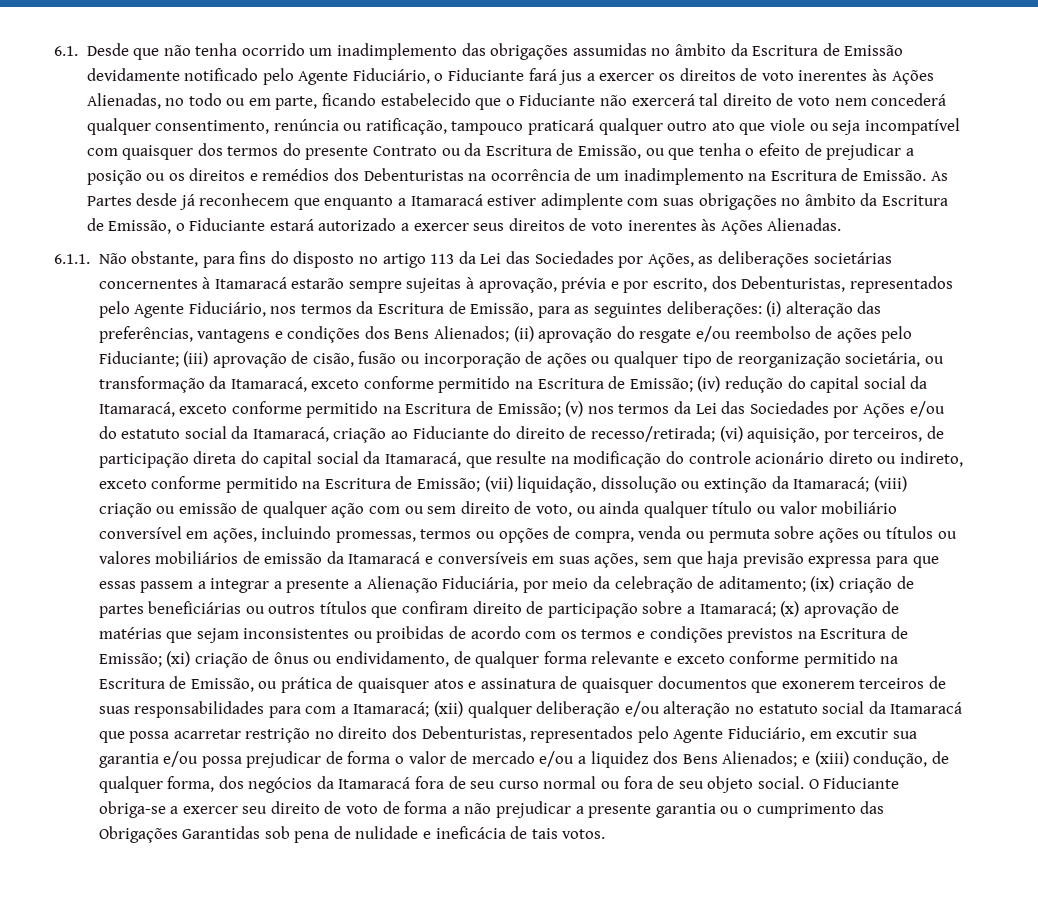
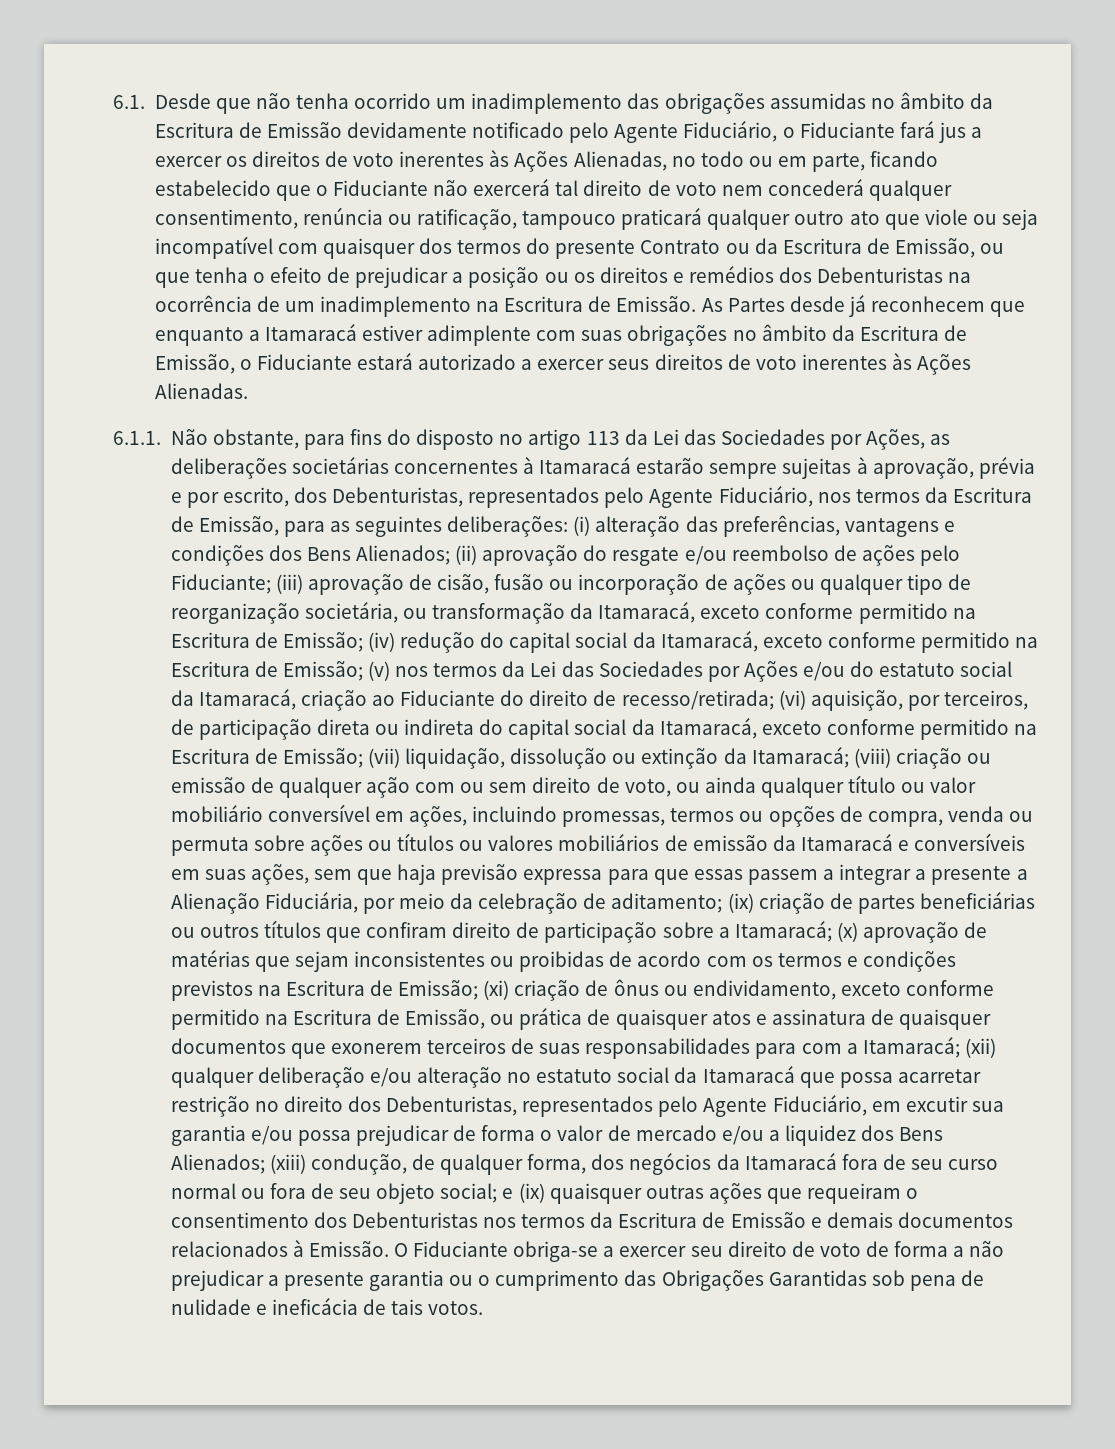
- (vi) aquisição, por terceiros, de participação direta do capital social da Itamaracá, que resulte na modificação do controle acionário direto ou indireto, exceto conforme permitido na Escritura de Emissão;
+ (vi) aquisição, por terceiros, de participação direta ou indireta do capital social da Itamaracá, exceto conforme permitido na Escritura de Emissão;
- (xi) criação de ônus ou endividamento, de qualquer forma relevante e exceto conforme permitido na Escritura de Emissão, ou prática de quaisquer atos e assinatura de quaisquer documentos que exonerem terceiros de suas responsabilidades para com a Itamaracá;
+ (xi) criação de ônus ou endividamento, exceto conforme permitido na Escritura de Emissão, ou prática de quaisquer atos e assinatura de quaisquer documentos que exonerem terceiros de suas responsabilidades para com a Itamaracá;
- e (xiii) condução, de qualquer forma, dos negócios da Itamaracá fora de seu curso normal ou fora de seu objeto social.
+ (xiii) condução, de qualquer forma, dos negócios da Itamaracá fora de seu curso normal ou fora de seu objeto social; e (ix) quaisquer outras ações que requeiram o consentimento dos Debenturistas nos termos da Escritura de Emissão e demais documentos relacionados à Emissão.

